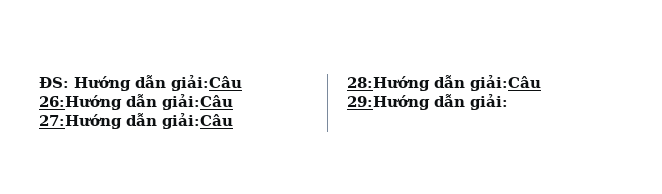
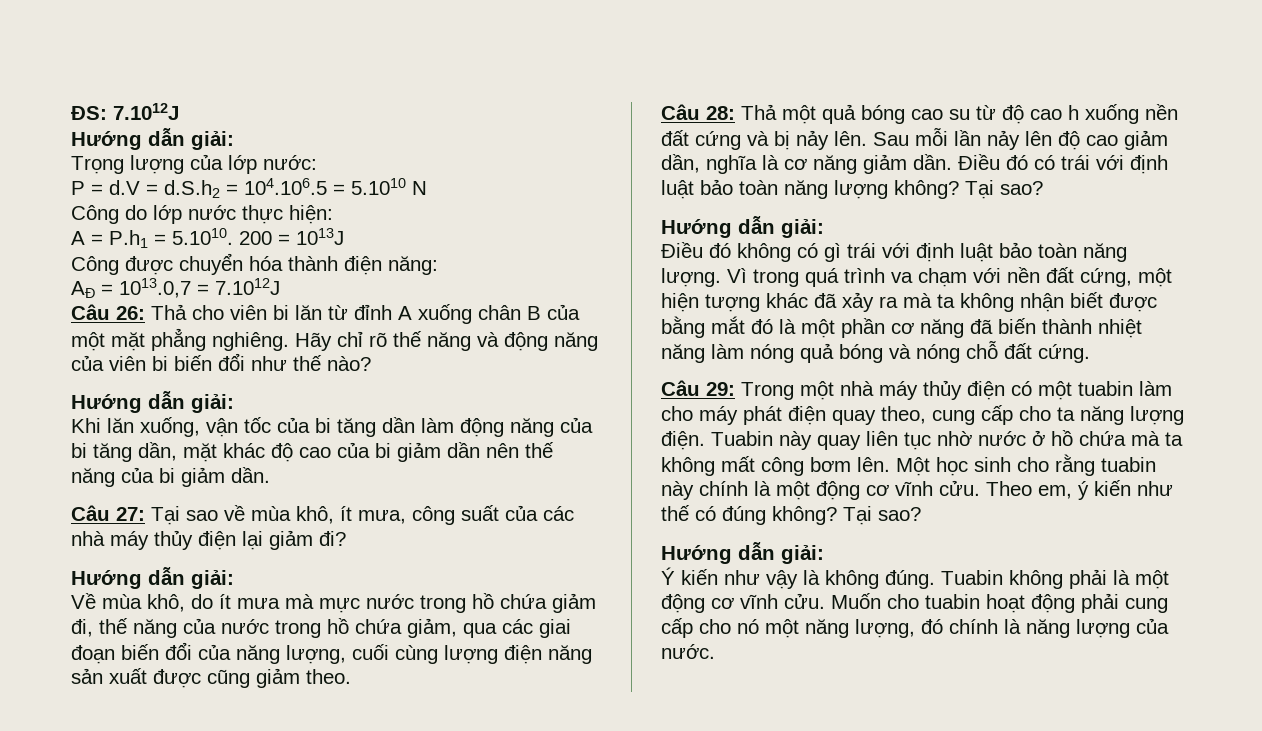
- ĐS: Hướng dẫn giải:Câu 26:Hướng dẫn giải:Câu 27:Hướng dẫn giải:Câu 28:Hướng dẫn giải:Câu 29:Hướng dẫn giải:
+ ĐS: 7.1012J
+ Hướng dẫn giải:
+ Trọng lượng của lớp nước:
+ P = d.V = d.S.h2 = 104.106.5 = 5.1010 N
+ Công do lớp nước thực hiện:
+ A = P.h1 = 5.1010. 200 = 1013J
+ Công được chuyển hóa thành điện năng:
+ AĐ = 1013.0,7 = 7.1012J
+ Câu 26: Thả cho viên bi lăn từ đỉnh A xuống chân B của một mặt phẳng nghiêng. Hãy chỉ rõ thế năng và động năng của viên bi biến đổi như thế nào?
+ Hướng dẫn giải:
+ Khi lăn xuống, vận tốc của bi tăng dần làm động năng của bi tăng dần, mặt khác độ cao của bi giảm dần nên thế năng của bi giảm dần.
+ Câu 27: Tại sao về mùa khô, ít mưa, công suất của các nhà máy thủy điện lại giảm đi?
+ Hướng dẫn giải:
+ Về mùa khô, do ít mưa mà mực nước trong hồ chứa giảm đi, thế năng của nước trong hồ chứa giảm, qua các giai đoạn biến đổi của năng lượng, cuối cùng lượng điện năng sản xuất được cũng giảm theo.
+ Câu 28: Thả một quả bóng cao su từ độ cao h xuống nền đất cứng và bị nảy lên. Sau mỗi lần nảy lên độ cao giảm dần, nghĩa là cơ năng giảm dần. Điều đó có trái với định luật bảo toàn năng lượng không? Tại sao?
+ Hướng dẫn giải:
+ Điều đó không có gì trái với định luật bảo toàn năng lượng. Vì trong quá trình va chạm với nền đất cứng, một hiện tượng khác đã xảy ra mà ta không nhận biết được bằng mắt đó là một phần cơ năng đã biến thành nhiệt năng làm nóng quả bóng và nóng chỗ đất cứng.
+ Câu 29: Trong một nhà máy thủy điện có một tuabin làm cho máy phát điện quay theo, cung cấp cho ta năng lượng điện. Tuabin này quay liên tục nhờ nước ở hồ chứa mà ta không mất công bơm lên. Một học sinh cho rằng tuabin này chính là một động cơ vĩnh cửu. Theo em, ý kiến như thế có đúng không? Tại sao?
+ Hướng dẫn giải:
+ Ý kiến như vậy là không đúng. Tuabin không phải là một động cơ vĩnh cửu. Muốn cho tuabin hoạt động phải cung cấp cho nó một năng lượng, đó chính là năng lượng của nước.

